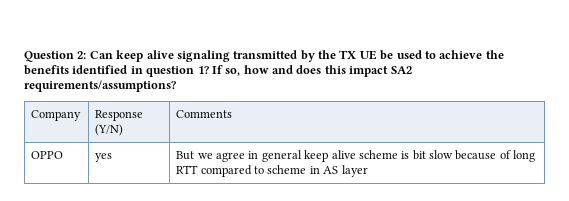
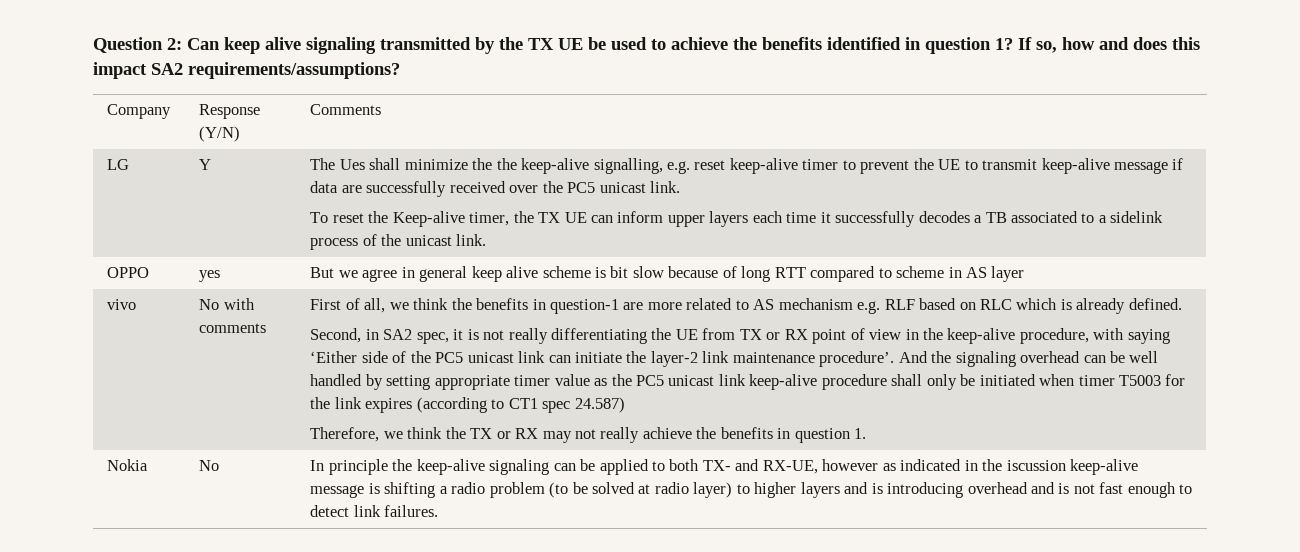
+ LG | Y | The Ues shall minimize the the keep-alive signalling, e.g. reset keep-alive timer to prevent the UE to transmit keep-alive message if data are successfully received over the PC5 unicast link.
+ To reset the Keep-alive timer, the TX UE can inform upper layers each time it successfully decodes a TB associated to a sidelink process of the unicast link.
+ vivo | No with comments | First of all, we think the benefits in question-1 are more related to AS mechanism e.g. RLF based on RLC which is already defined.
+ Second, in SA2 spec, it is not really differentiating the UE from TX or RX point of view in the keep-alive procedure, with saying ‘Either side of the PC5 unicast link can initiate the layer-2 link maintenance procedure’. And the signaling overhead can be well handled by setting appropriate timer value as the PC5 unicast link keep-alive procedure shall only be initiated when timer T5003 for the link expires (according to CT1 spec 24.587)
+ Therefore, we think the TX or RX may not really achieve the benefits in question 1.
+ Nokia | No | In principle the keep-alive signaling can be applied to both TX- and RX-UE, however as indicated in the iscussion keep-alive message is shifting a radio problem (to be solved at radio layer) to higher layers and is introducing overhead and is not fast enough to detect link failures.

